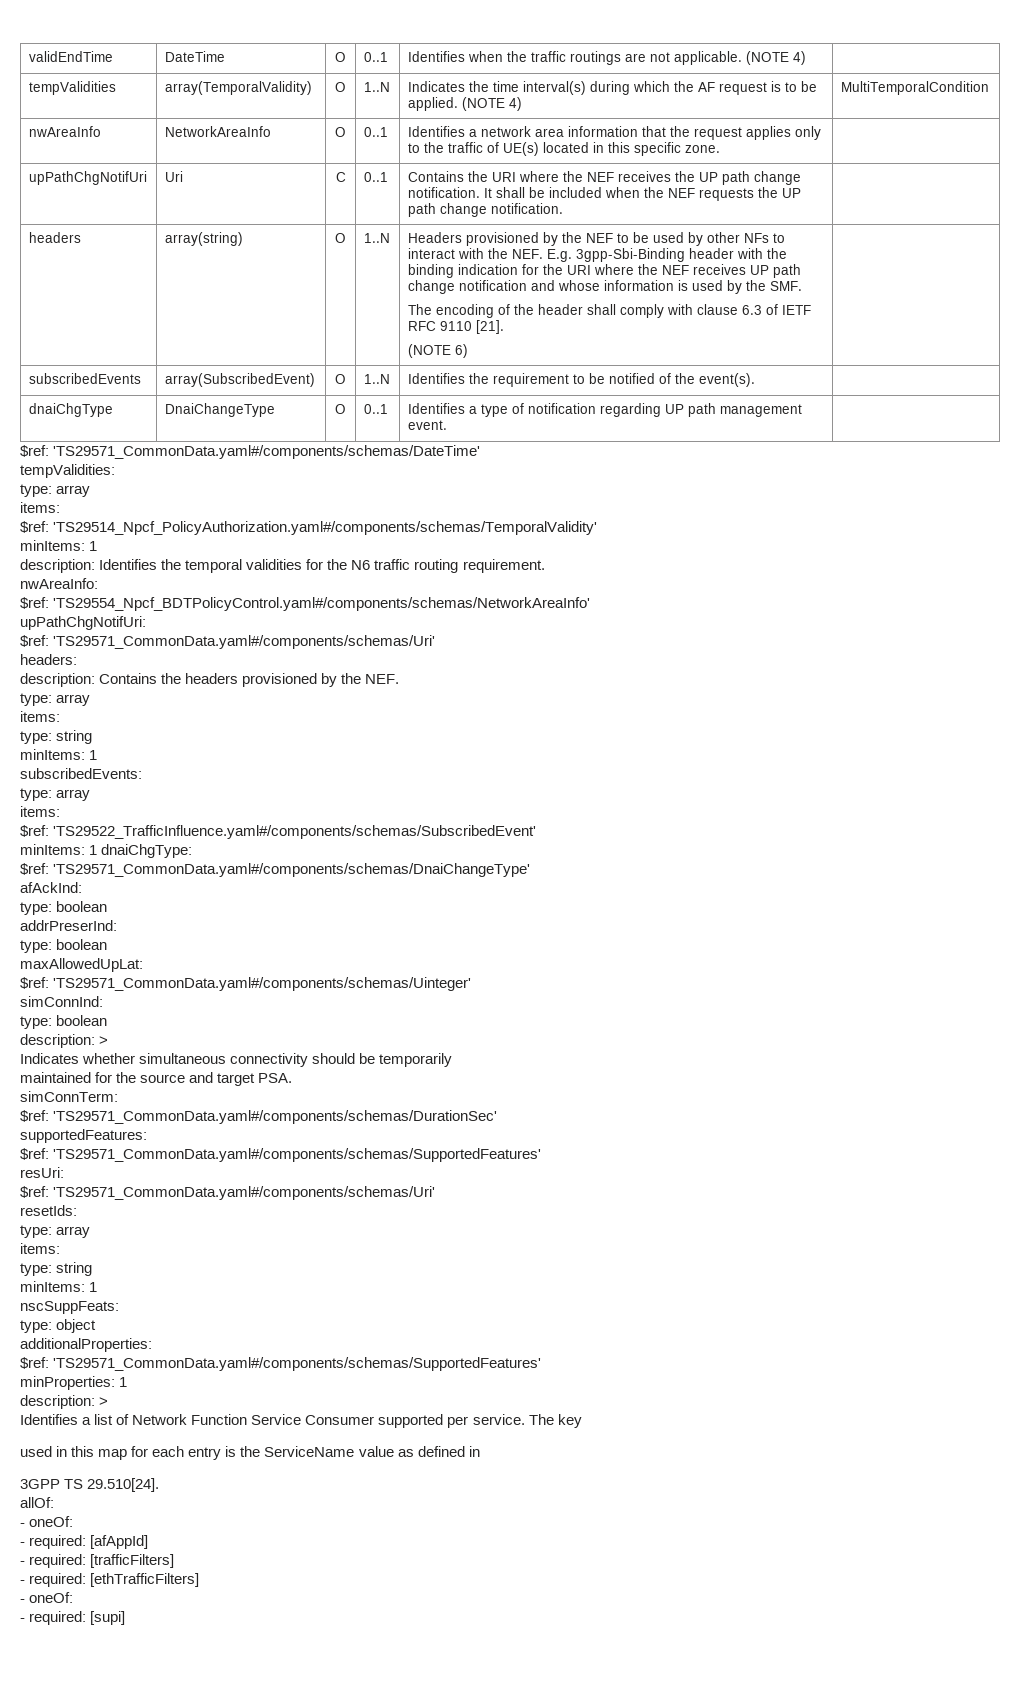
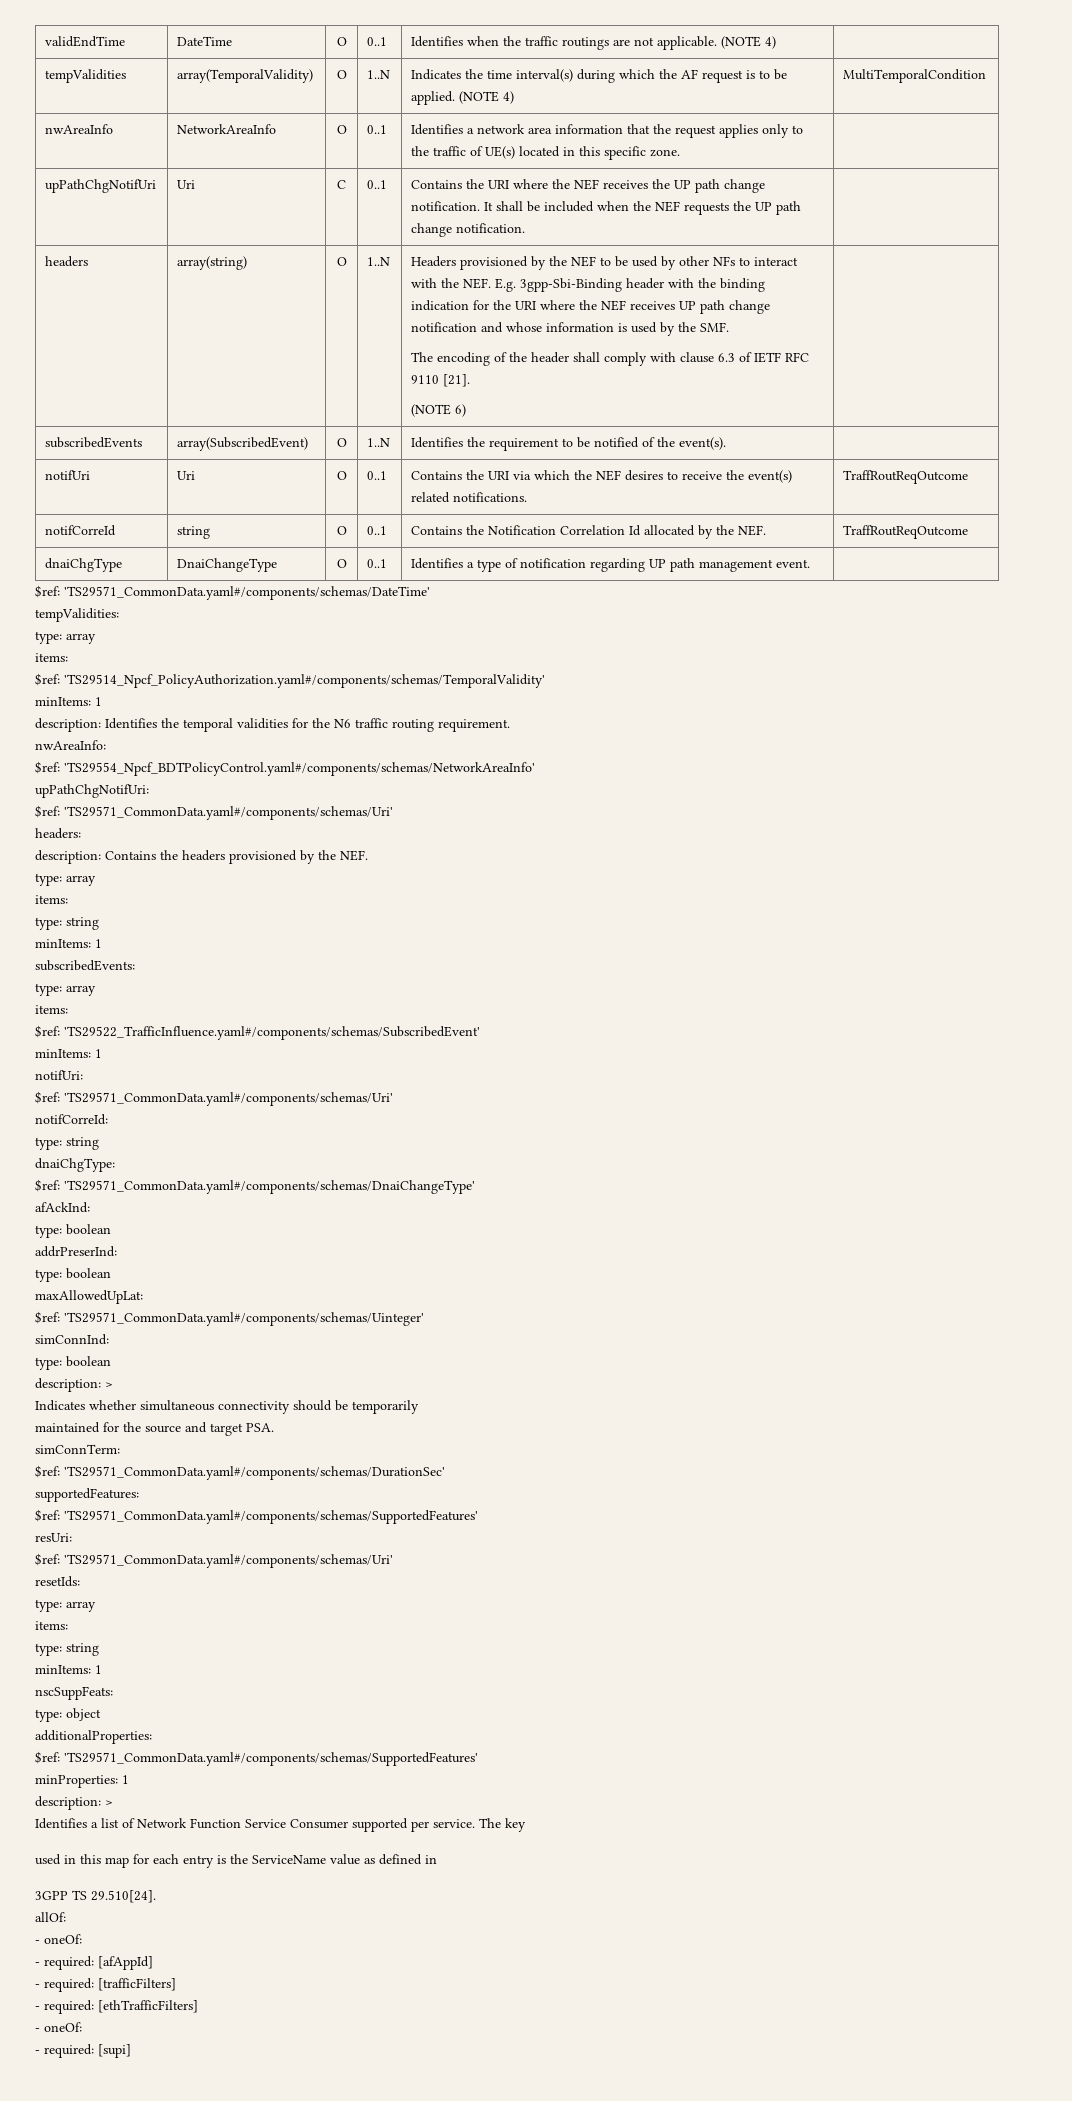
+ notifUri | Uri | O | 0..1 | Contains the URI via which the NEF desires to receive the event(s) related notifications. | TraffRoutReqOutcome
+ notifCorreId | string | O | 0..1 | Contains the Notification Correlation Id allocated by the NEF. | TraffRoutReqOutcome
  $ref: 'TS29522_TrafficInfluence.yaml#/components/schemas/SubscribedEvent'
- minItems: 1 dnaiChgType:
+ minItems: 1
+ notifUri:
+ $ref: 'TS29571_CommonData.yaml#/components/schemas/Uri'
+ notifCorreId:
+ type: string
+ dnaiChgType:

